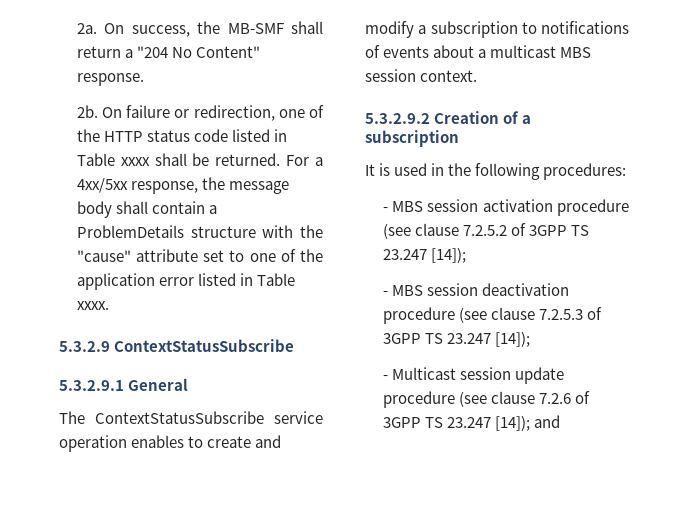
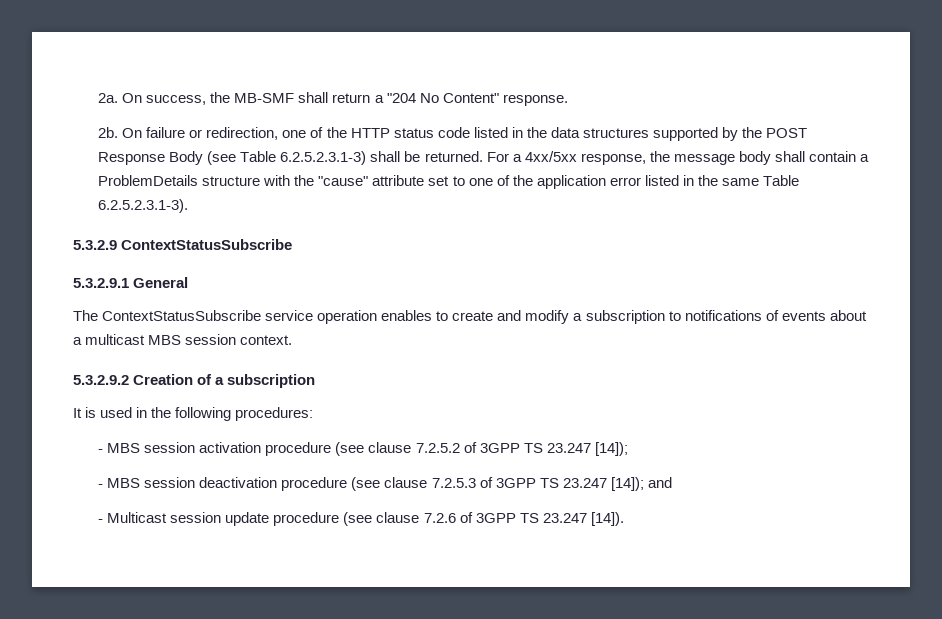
- On failure or redirection, one of the HTTP status code listed in Table xxxx shall be returned.
+ On failure or redirection, one of the HTTP status code listed in the data structures supported by the POST Response Body (see Table 6.2.5.2.3.1-3) shall be returned.
- For a 4xx/5xx response, the message body shall contain a ProblemDetails structure with the "cause" attribute set to one of the application error listed in Table xxxx.
+ For a 4xx/5xx response, the message body shall contain a ProblemDetails structure with the "cause" attribute set to one of the application error listed in the same Table 6.2.5.2.3.1-3).
- - MBS session deactivation procedure (see clause 7.2.5.3 of 3GPP TS 23.247 [14]);
+ - MBS session deactivation procedure (see clause 7.2.5.3 of 3GPP TS 23.247 [14]); and
- - Multicast session update procedure (see clause 7.2.6 of 3GPP TS 23.247 [14]); and
+ - Multicast session update procedure (see clause 7.2.6 of 3GPP TS 23.247 [14]).

